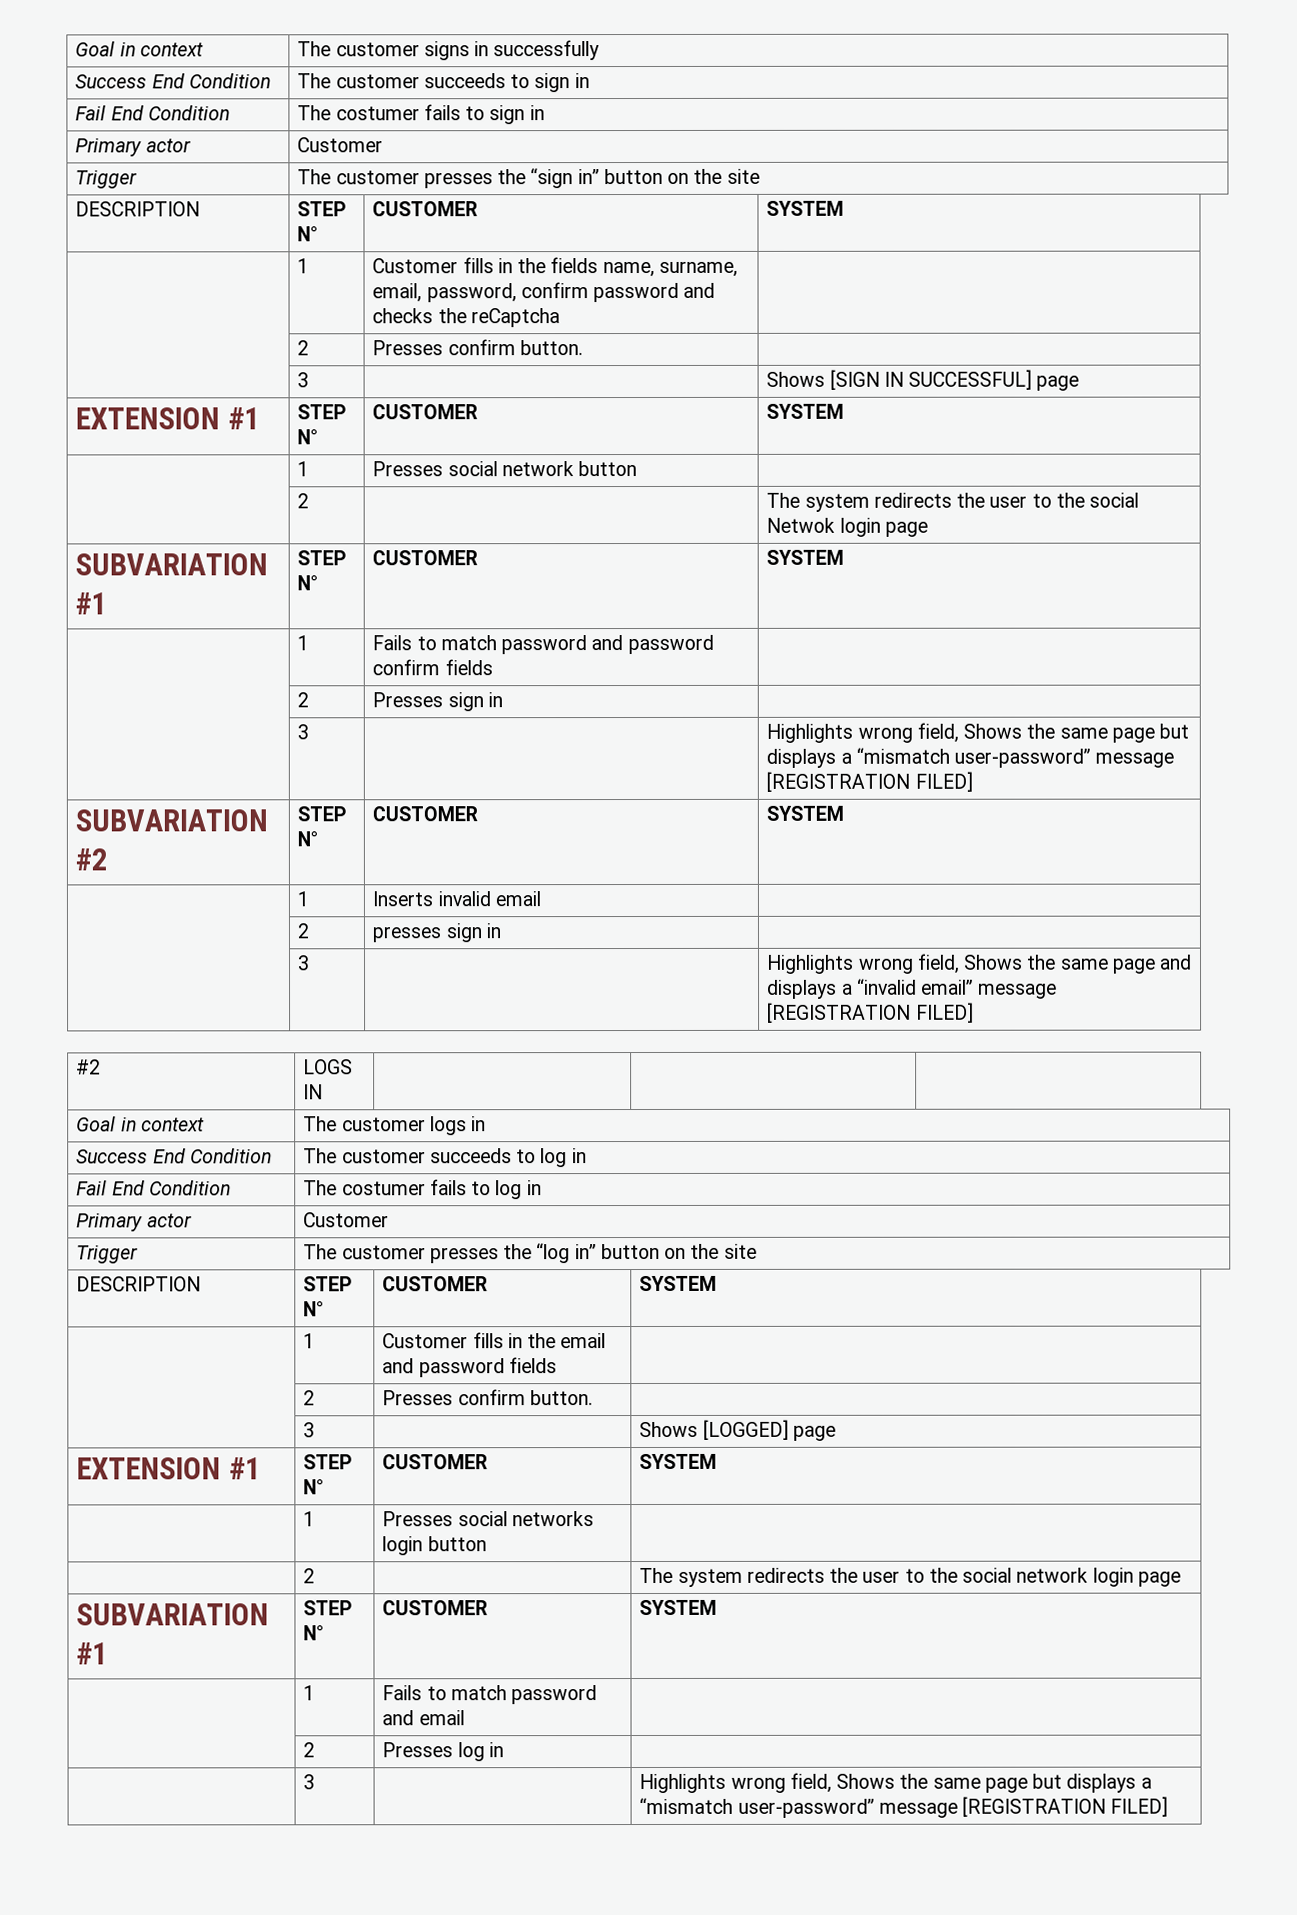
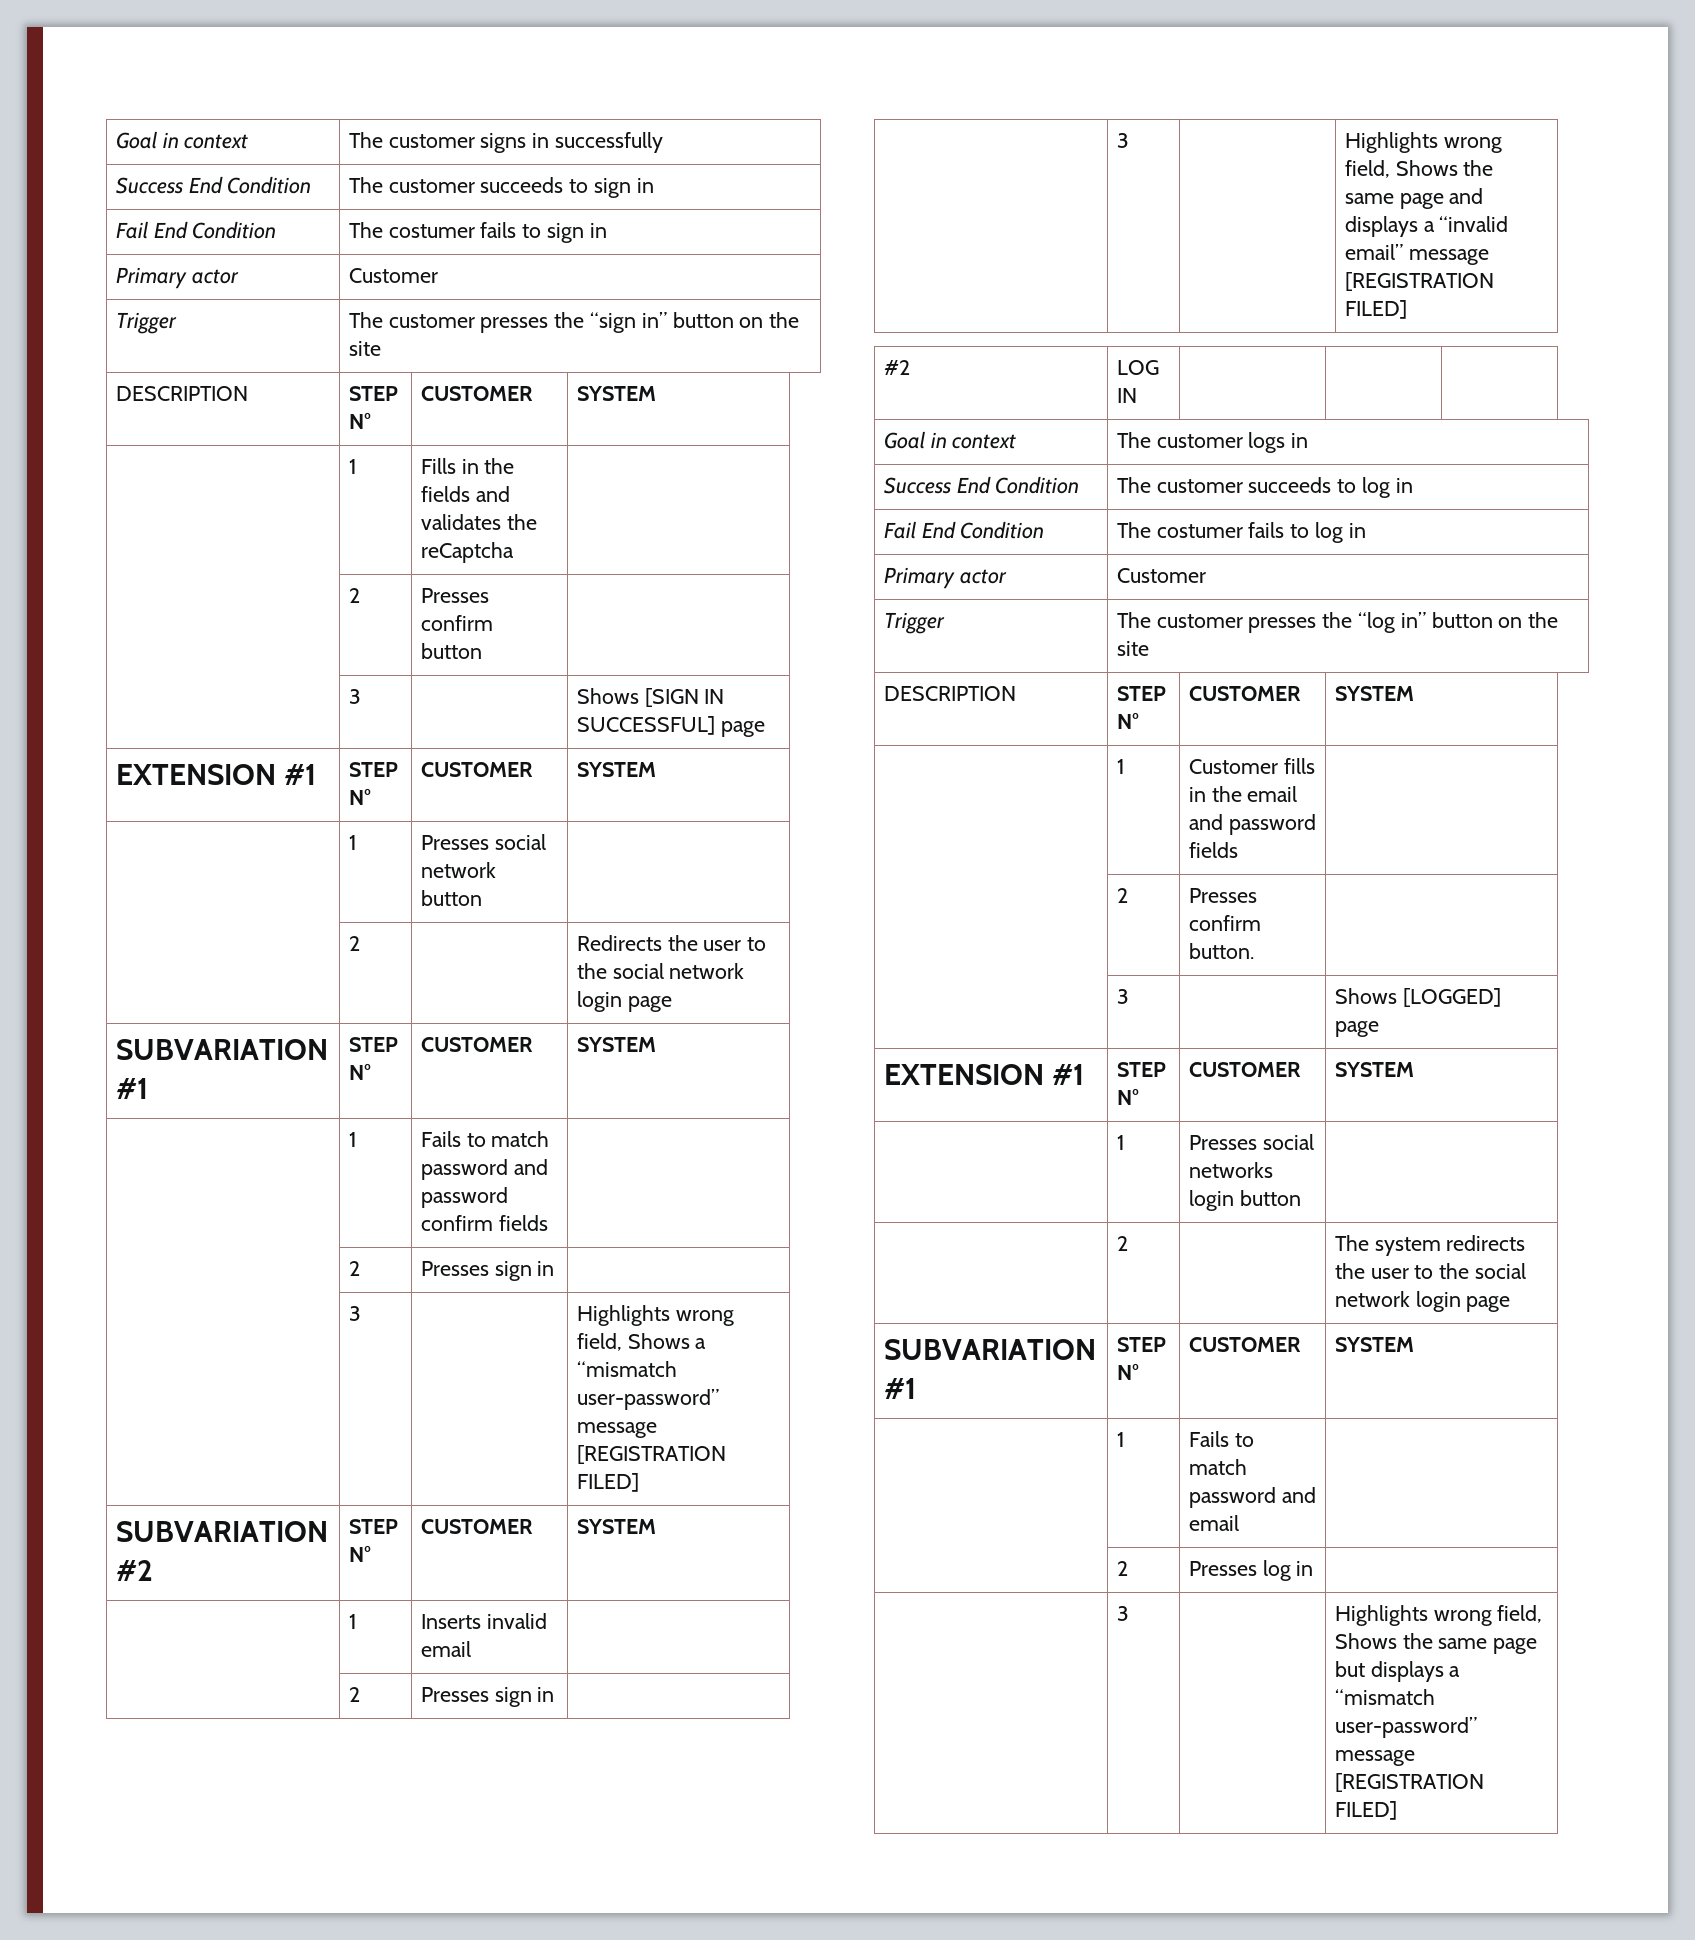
- | 1 | Customer fills in the fields name, surname, email, password, confirm password and checks the reCaptcha |
- | 2 | Presses confirm button. |
+ | 1 | Fills in the fields and validates the reCaptcha |
+ | 2 | Presses confirm button |
- | 2 | | The system redirects the user to the social Netwok login page
+ | 2 | | Redirects the user to the social network login page
  | 1 | Fails to match password and password confirm fields |
  | 2 | Presses sign in |
- | 3 | | Highlights wrong field, Shows the same page but displays a “mismatch user-password” message [REGISTRATION FILED]
+ | 3 | | Highlights wrong field, Shows a “mismatch user-password” message [REGISTRATION FILED]
  | 1 | Inserts invalid email |
- | 2 | presses sign in |
+ | 2 | Presses sign in |
- #2 | LOGS IN | | |
+ #2 | LOG IN | | |

